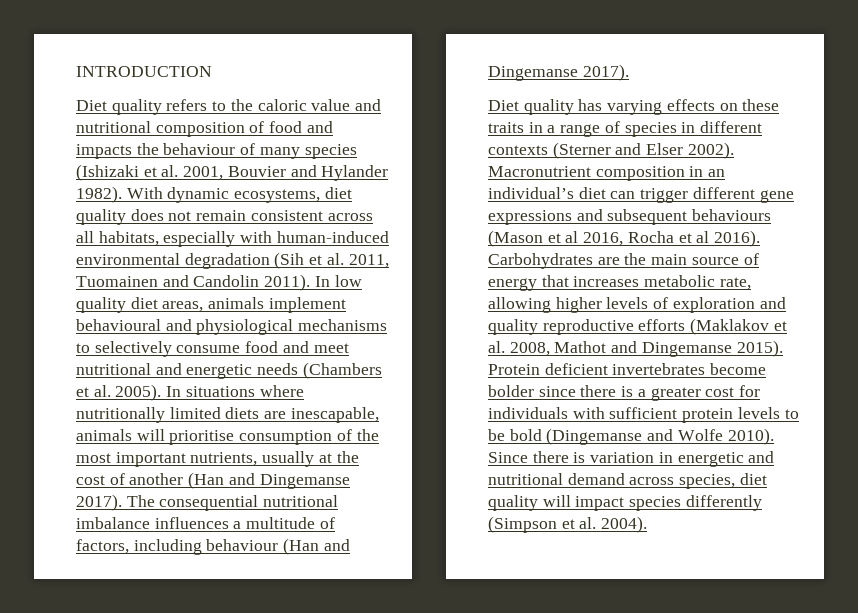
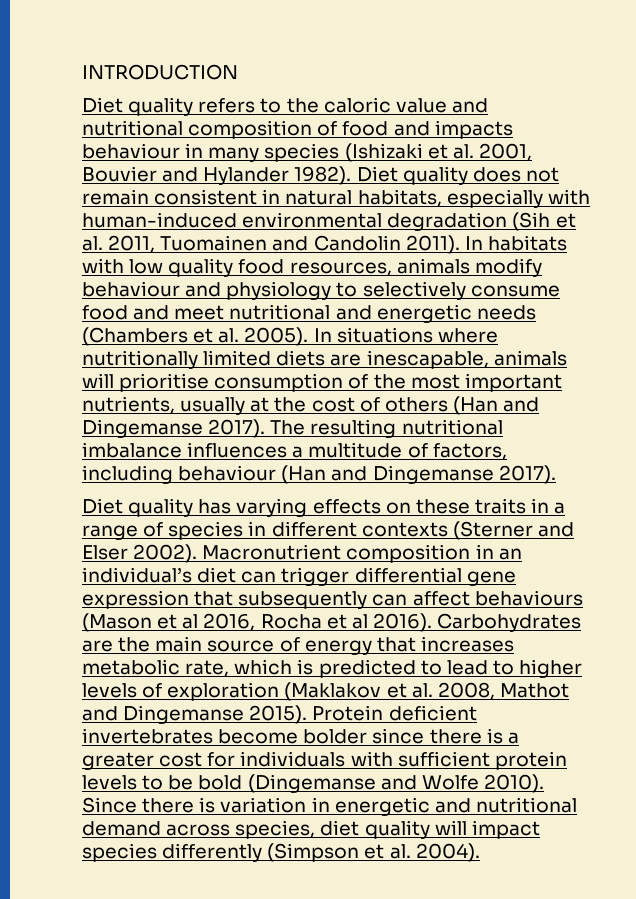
- Diet quality refers to the caloric value and nutritional composition of food and impacts the behaviour of many species (Ishizaki et al. 2001, Bouvier and Hylander 1982).
+ Diet quality refers to the caloric value and nutritional composition of food and impacts behaviour in many species (Ishizaki et al. 2001, Bouvier and Hylander 1982).
- With dynamic ecosystems, diet quality does not remain consistent across all habitats, especially with human-induced environmental degradation (Sih et al. 2011, Tuomainen and Candolin 2011).
+ Diet quality does not remain consistent in natural habitats, especially with human-induced environmental degradation (Sih et al. 2011, Tuomainen and Candolin 2011).
- In low quality diet areas, animals implement behavioural and physiological mechanisms to selectively consume food and meet nutritional and energetic needs (Chambers et al. 2005).
+ In habitats with low quality food resources, animals modify behaviour and physiology to selectively consume food and meet nutritional and energetic needs (Chambers et al. 2005).
- In situations where nutritionally limited diets are inescapable, animals will prioritise consumption of the most important nutrients, usually at the cost of another (Han and Dingemanse 2017).
+ In situations where nutritionally limited diets are inescapable, animals will prioritise consumption of the most important nutrients, usually at the cost of others (Han and Dingemanse 2017).
- The consequential nutritional imbalance influences a multitude of factors, including behaviour (Han and Dingemanse 2017).
+ The resulting nutritional imbalance influences a multitude of factors, including behaviour (Han and Dingemanse 2017).
- Macronutrient composition in an individual’s diet can trigger different gene expressions and subsequent behaviours (Mason et al 2016, Rocha et al 2016).
+ Macronutrient composition in an individual’s diet can trigger differential gene expression that subsequently can affect behaviours (Mason et al 2016, Rocha et al 2016).
- Carbohydrates are the main source of energy that increases metabolic rate, allowing higher levels of exploration and quality reproductive efforts (Maklakov et al. 2008, Mathot and Dingemanse 2015).
+ Carbohydrates are the main source of energy that increases metabolic rate, which is predicted to lead to higher levels of exploration (Maklakov et al. 2008, Mathot and Dingemanse 2015).

